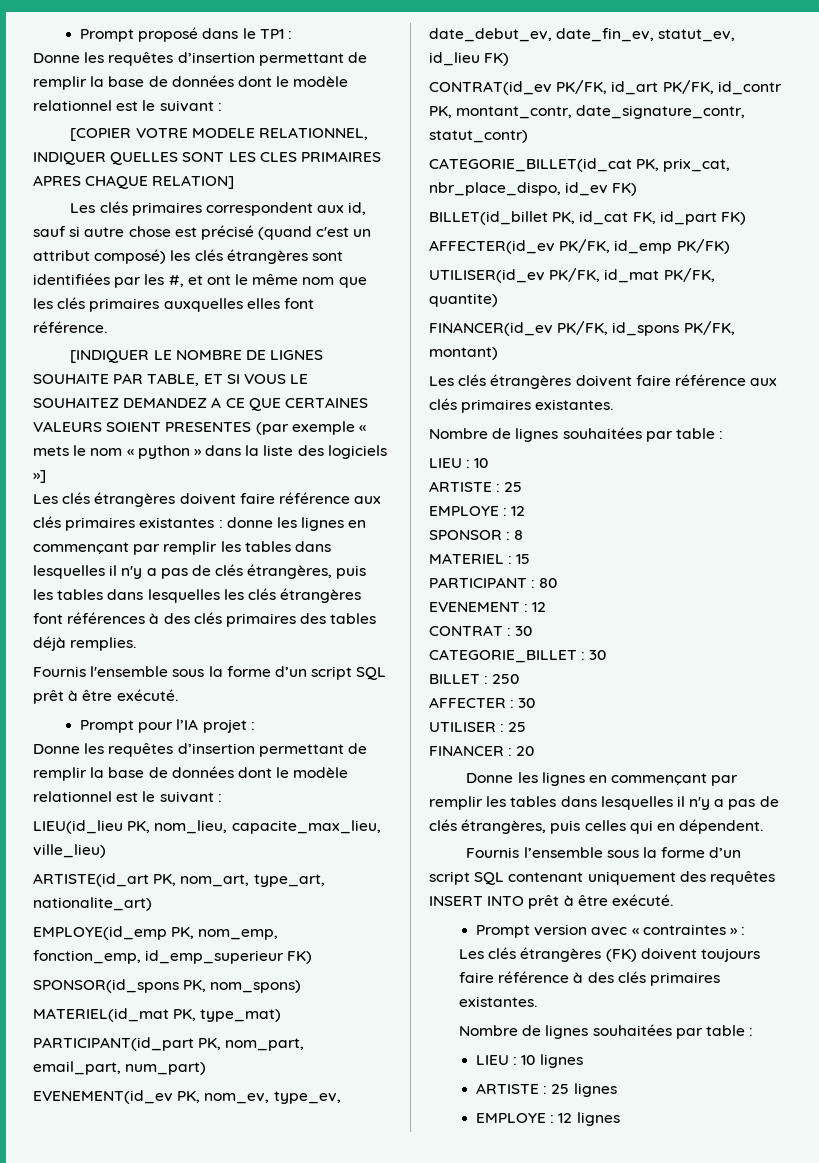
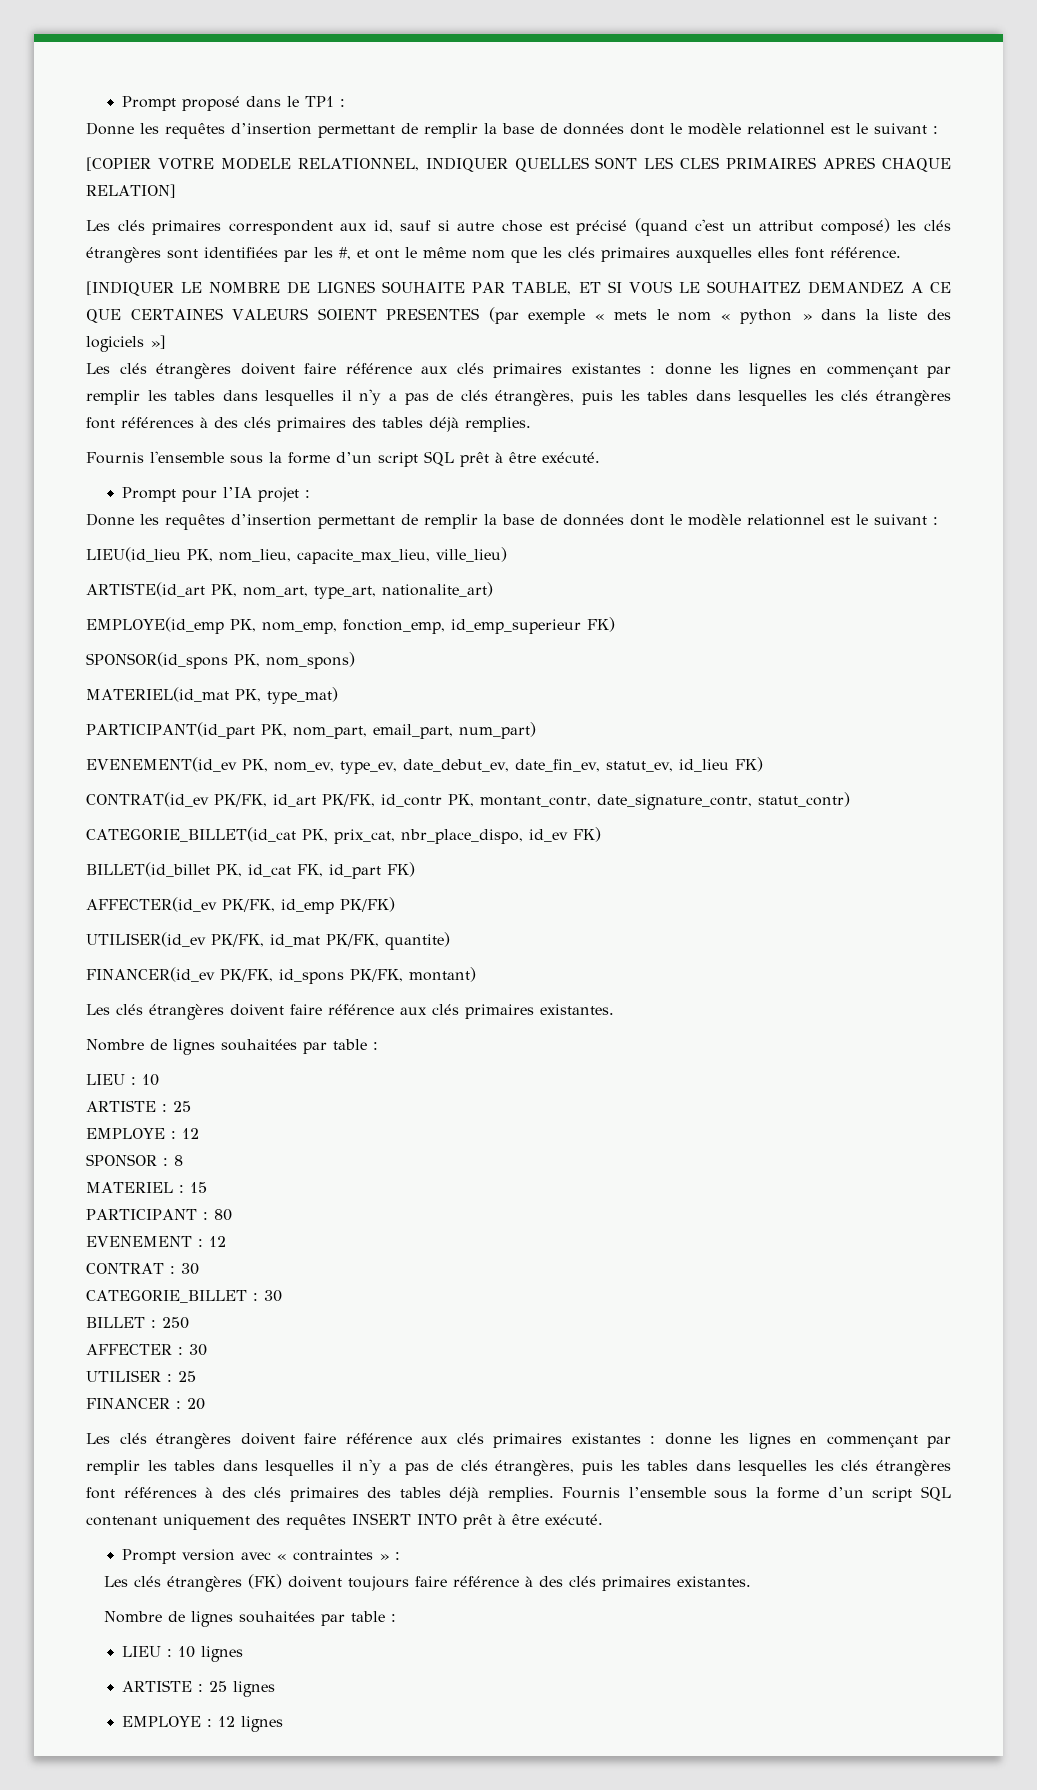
- Donne les lignes en commençant par remplir les tables dans lesquelles il n'y a pas de clés étrangères, puis celles qui en dépendent.
- Fournis l’ensemble sous la forme d’un script SQL contenant uniquement des requêtes INSERT INTO prêt à être exécuté.
+ Les clés étrangères doivent faire référence aux clés primaires existantes : donne les lignes en commençant par remplir les tables dans lesquelles il n'y a pas de clés étrangères, puis les tables dans lesquelles les clés étrangères font références à des clés primaires des tables déjà remplies. Fournis l’ensemble sous la forme d’un script SQL contenant uniquement des requêtes INSERT INTO prêt à être exécuté.

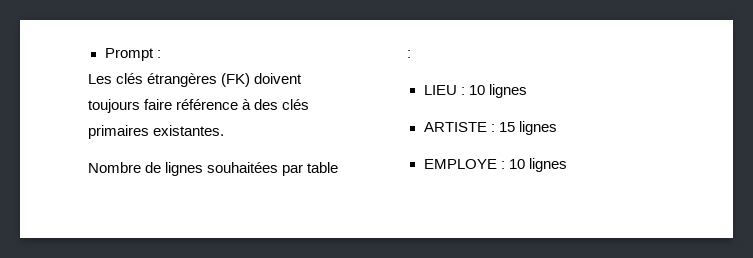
- Prompt proposé dans le TP1 :
- Donne les requêtes d’insertion permettant de remplir la base de données dont le modèle relationnel est le suivant :
- [COPIER VOTRE MODELE RELATIONNEL, INDIQUER QUELLES SONT LES CLES PRIMAIRES APRES CHAQUE RELATION]
- Les clés primaires correspondent aux id, sauf si autre chose est précisé (quand c'est un attribut composé) les clés étrangères sont identifiées par les #, et ont le même nom que les clés primaires auxquelles elles font référence.
- [INDIQUER LE NOMBRE DE LIGNES SOUHAITE PAR TABLE, ET SI VOUS LE SOUHAITEZ DEMANDEZ A CE QUE CERTAINES VALEURS SOIENT PRESENTES (par exemple « mets le nom « python » dans la liste des logiciels »]
- Les clés étrangères doivent faire référence aux clés primaires existantes : donne les lignes en commençant par remplir les tables dans lesquelles il n'y a pas de clés étrangères, puis les tables dans lesquelles les clés étrangères font références à des clés primaires des tables déjà remplies.
- Fournis l'ensemble sous la forme d’un script SQL prêt à être exécuté.
- Prompt pour l’IA projet :
- Donne les requêtes d’insertion permettant de remplir la base de données dont le modèle relationnel est le suivant :
- LIEU(id_lieu PK, nom_lieu, capacite_max_lieu, ville_lieu)
- ARTISTE(id_art PK, nom_art, type_art, nationalite_art)
- EMPLOYE(id_emp PK, nom_emp, fonction_emp, id_emp_superieur FK)
- SPONSOR(id_spons PK, nom_spons)
- MATERIEL(id_mat PK, type_mat)
- PARTICIPANT(id_part PK, nom_part, email_part, num_part)
- EVENEMENT(id_ev PK, nom_ev, type_ev, date_debut_ev, date_fin_ev, statut_ev, id_lieu FK)
- CONTRAT(id_ev PK/FK, id_art PK/FK, id_contr PK, montant_contr, date_signature_contr, statut_contr)
- CATEGORIE_BILLET(id_cat PK, prix_cat, nbr_place_dispo, id_ev FK)
- BILLET(id_billet PK, id_cat FK, id_part FK)
- AFFECTER(id_ev PK/FK, id_emp PK/FK)
- UTILISER(id_ev PK/FK, id_mat PK/FK, quantite)
- FINANCER(id_ev PK/FK, id_spons PK/FK, montant)
- Les clés étrangères doivent faire référence aux clés primaires existantes.
- Nombre de lignes souhaitées par table :
- LIEU : 10
- ARTISTE : 25
- EMPLOYE : 12
- SPONSOR : 8
- MATERIEL : 15
- PARTICIPANT : 80
- EVENEMENT : 12
- CONTRAT : 30
- CATEGORIE_BILLET : 30
- BILLET : 250
- AFFECTER : 30
- UTILISER : 25
- FINANCER : 20
- Les clés étrangères doivent faire référence aux clés primaires existantes : donne les lignes en commençant par remplir les tables dans lesquelles il n'y a pas de clés étrangères, puis les tables dans lesquelles les clés étrangères font références à des clés primaires des tables déjà remplies. Fournis l’ensemble sous la forme d’un script SQL contenant uniquement des requêtes INSERT INTO prêt à être exécuté.
- Prompt version avec « contraintes » :
+ Prompt :
- ARTISTE : 25 lignes
+ ARTISTE : 15 lignes
- EMPLOYE : 12 lignes
+ EMPLOYE : 10 lignes

